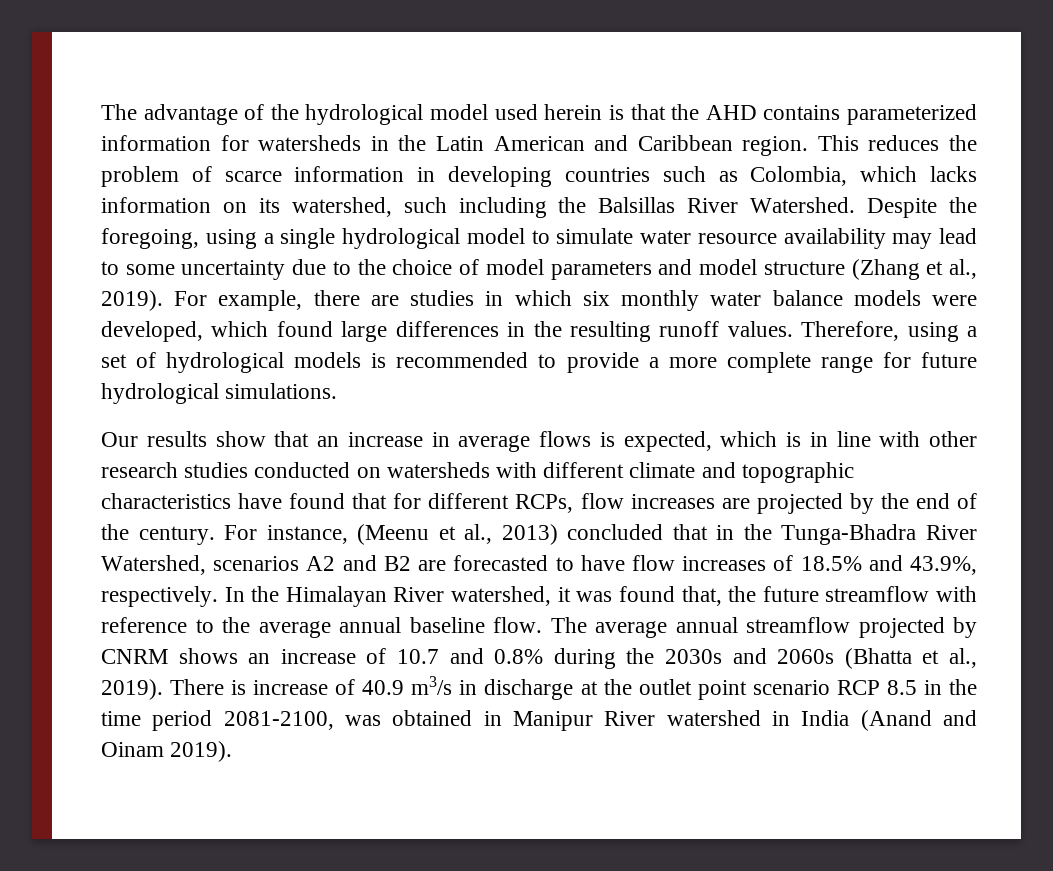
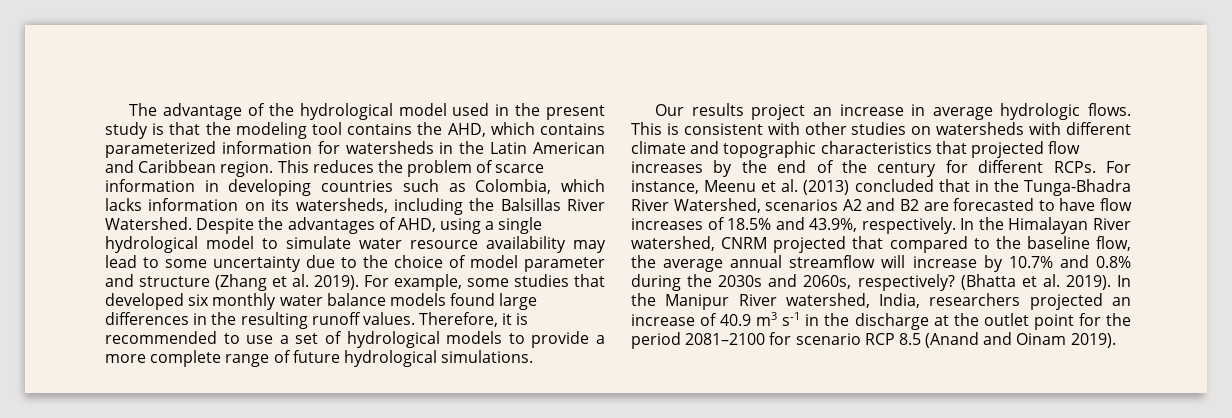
- The advantage of the hydrological model used herein is that the AHD contains parameterized information for watersheds in the Latin American and Caribbean region.
+ The advantage of the hydrological model used in the present study is that the modeling tool contains the AHD, which contains parameterized information for watersheds in the Latin American and Caribbean region.
- This reduces the problem of scarce information in developing countries such as Colombia, which lacks information on its watershed, such including the Balsillas River Watershed.
+ This reduces the problem of scarce information in developing countries such as Colombia, which lacks information on its watersheds, including the Balsillas River Watershed.
- Despite the foregoing, using a single hydrological model to simulate water resource availability may lead to some uncertainty due to the choice of model parameters and model structure (Zhang et al., 2019).
+ Despite the advantages of AHD, using a single hydrological model to simulate water resource availability may lead to some uncertainty due to the choice of model parameter and structure (Zhang et al. 2019).
- For example, there are studies in which six monthly water balance models were developed, which found large differences in the resulting runoff values.
+ For example, some studies that developed six monthly water balance models found large differences in the resulting runoff values.
- Therefore, using a set of hydrological models is recommended to provide a more complete range for future hydrological simulations.
+ Therefore, it is recommended to use a set of hydrological models to provide a more complete range of future hydrological simulations.
- Our results show that an increase in average flows is expected, which is in line with other research studies conducted on watersheds with different climate and topographic characteristics have found that for different RCPs, flow increases are projected by the end of the century. For instance, (Meenu et al., 2013) concluded that in the Tunga-Bhadra River Watershed, scenarios A2 and B2 are forecasted to have flow increases of 18.5% and 43.9%, respectively.
+ Our results project an increase in average hydrologic flows. This is consistent with other studies on watersheds with different climate and topographic characteristics that projected flow increases by the end of the century for different RCPs. For instance, Meenu et al. (2013) concluded that in the Tunga-Bhadra River Watershed, scenarios A2 and B2 are forecasted to have flow increases of 18.5% and 43.9%, respectively.
- In the Himalayan River watershed, it was found that, the future streamflow with reference to the average annual baseline flow. The average annual streamflow projected by CNRM shows an increase of 10.7 and 0.8% during the 2030s and 2060s (Bhatta et al., 2019). There is increase of 40.9 m3/s in discharge at the outlet point scenario RCP 8.5 in the time period 2081-2100, was obtained in Manipur River watershed in India (Anand and Oinam 2019).
+ In the Himalayan River watershed, CNRM projected that compared to the baseline flow, the average annual streamflow will increase by 10.7% and 0.8% during the 2030s and 2060s, respectively? (Bhatta et al. 2019). In the Manipur River watershed, India, researchers projected an increase of 40.9 m3 s-1 in the discharge at the outlet point for the period 2081–2100 for scenario RCP 8.5 (Anand and Oinam 2019).

